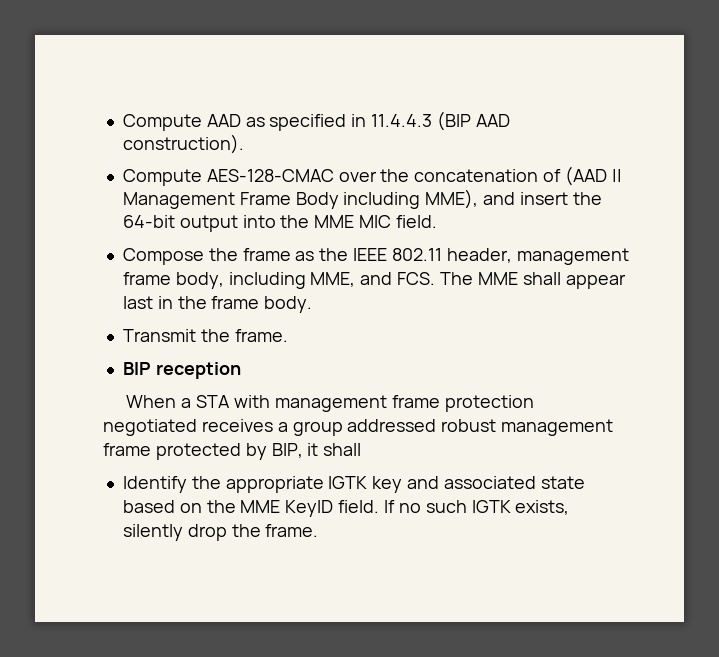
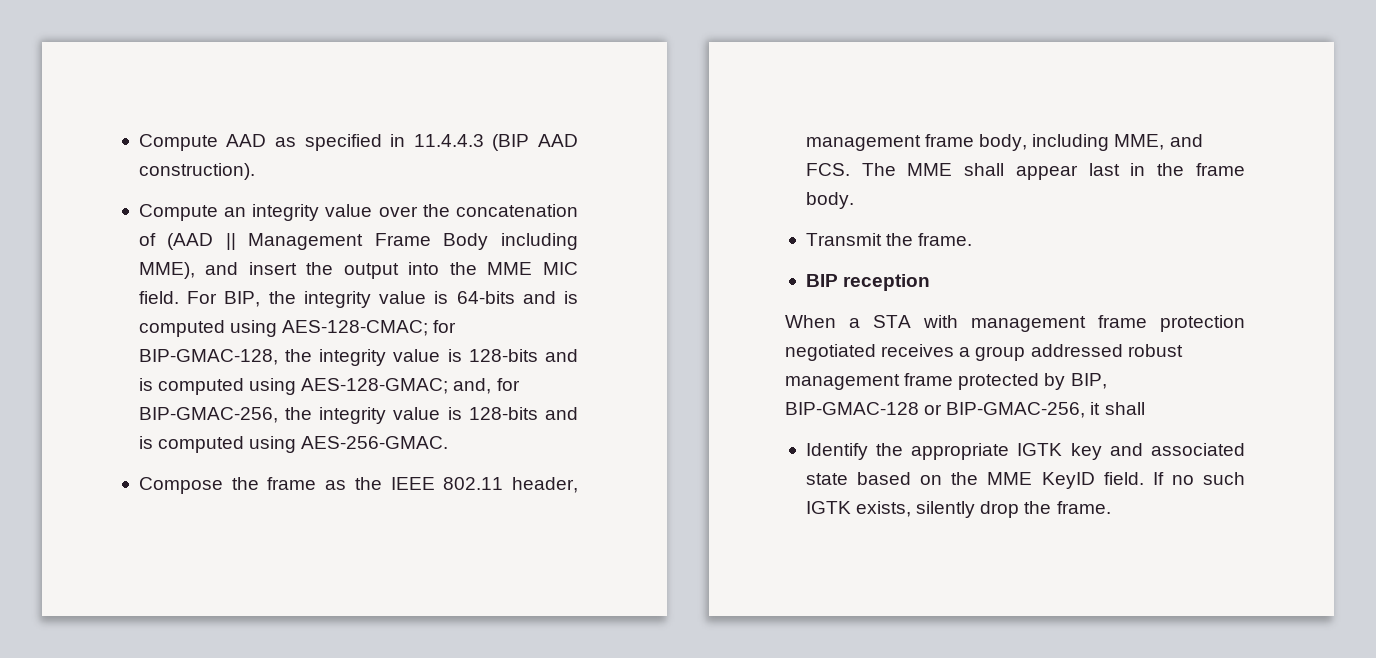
- Compute AES-128-CMAC over the concatenation of (AAD || Management Frame Body including MME), and insert the 64-bit output into the MME MIC field.
+ Compute an integrity value over the concatenation of (AAD || Management Frame Body including MME), and insert the output into the MME MIC field. For BIP, the integrity value is 64-bits and is computed using AES-128-CMAC; for BIP-GMAC-128, the integrity value is 128-bits and is computed using AES-128-GMAC; and, for BIP-GMAC-256, the integrity value is 128-bits and is computed using AES-256-GMAC.
- When a STA with management frame protection negotiated receives a group addressed robust management frame protected by BIP, it shall
+ When a STA with management frame protection negotiated receives a group addressed robust management frame protected by BIP, BIP-GMAC-128 or BIP-GMAC-256, it shall

